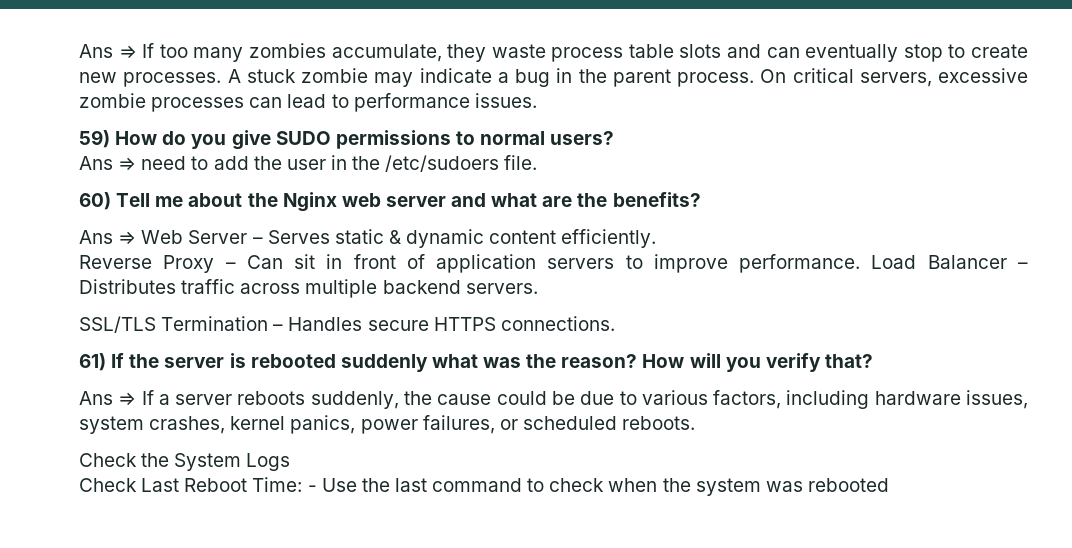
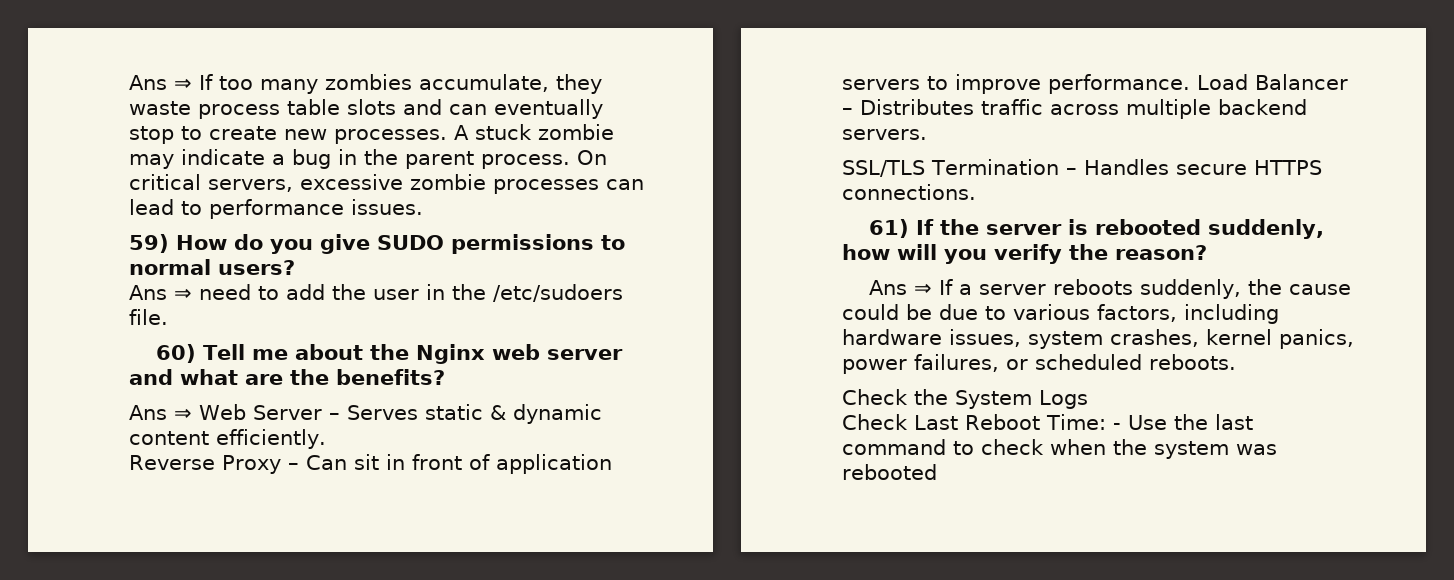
- 61) If the server is rebooted suddenly what was the reason? How will you verify that?
+ 61) If the server is rebooted suddenly, how will you verify the reason?

